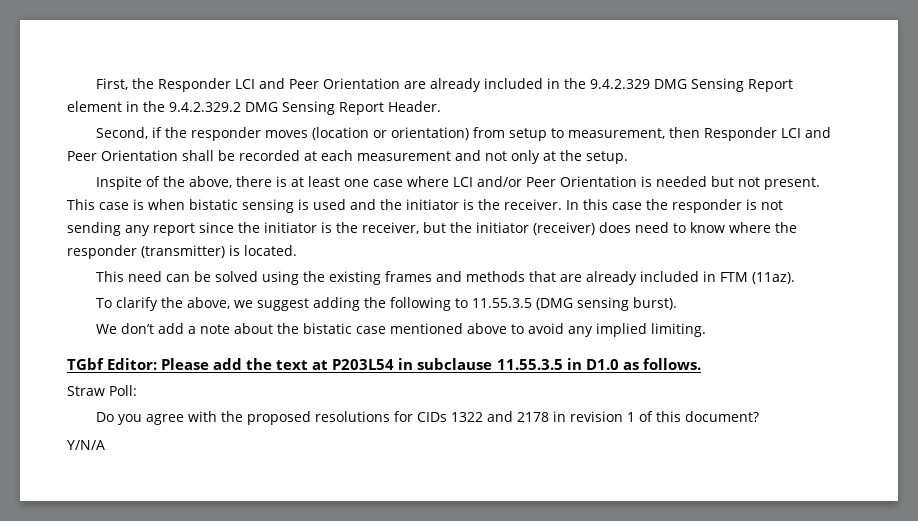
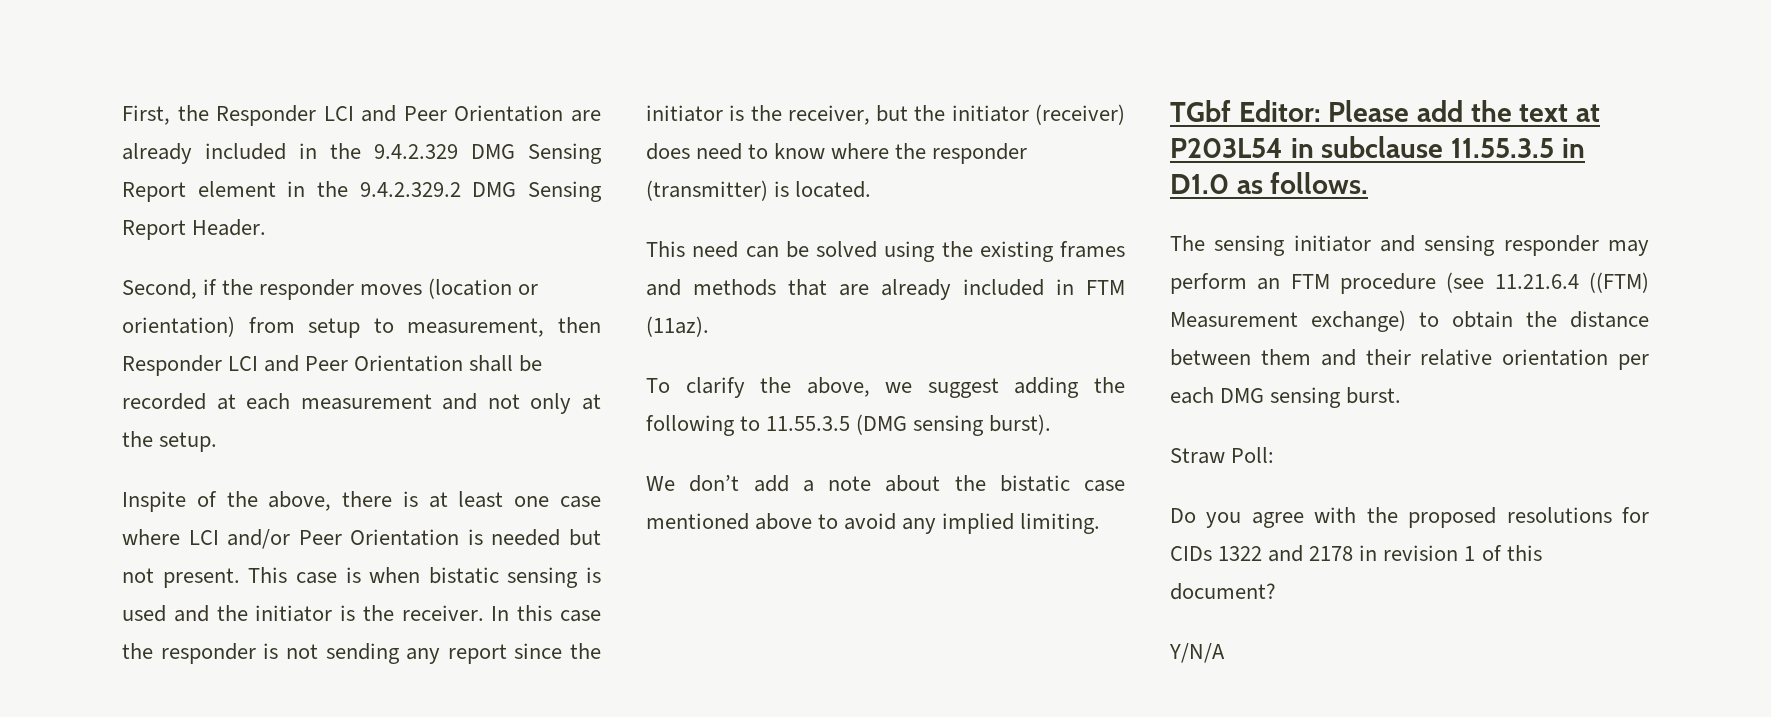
+ The sensing initiator and sensing responder may perform an FTM procedure (see 11.21.6.4 ((FTM) Measurement exchange) to obtain the distance between them and their relative orientation per each DMG sensing burst.

